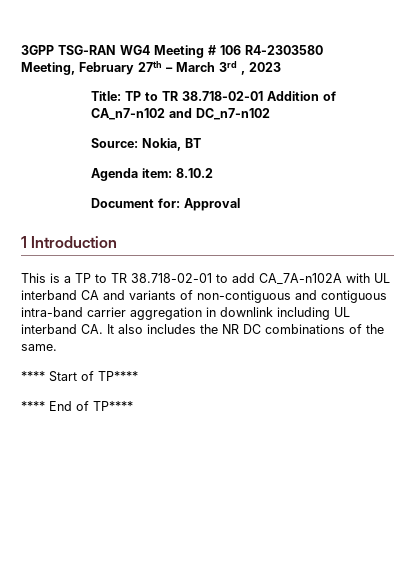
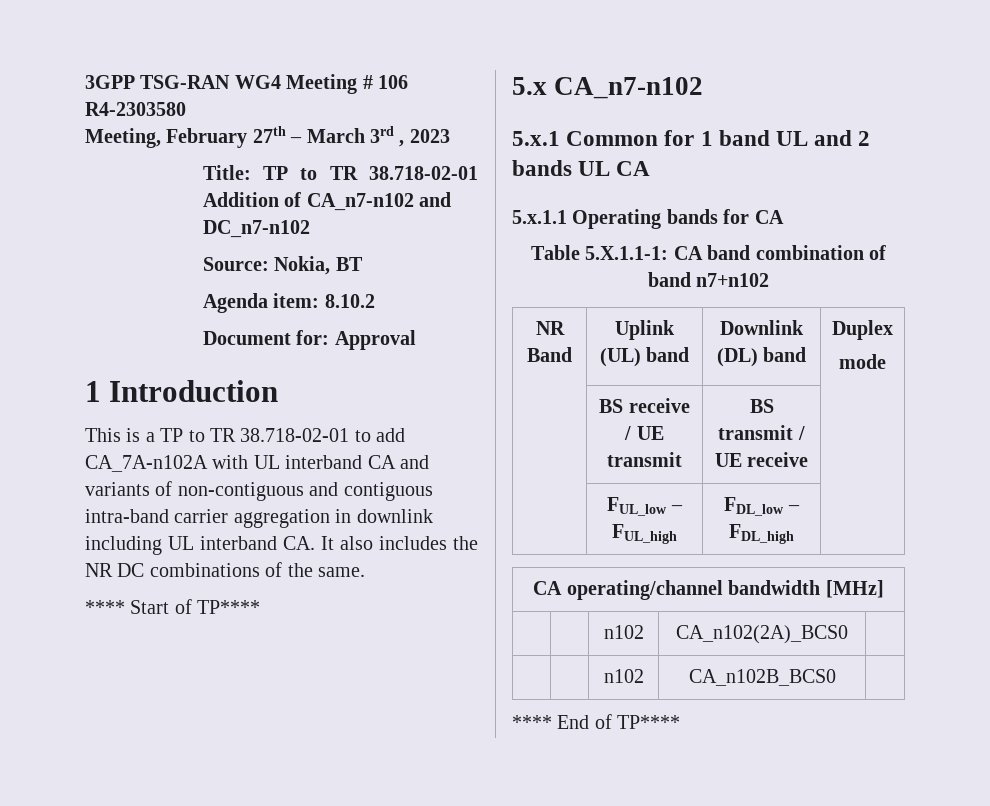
+ 5.x CA_n7-n102
+ 5.x.1 Common for 1 band UL and 2 bands UL CA
+ 5.x.1.1 Operating bands for CA
+ Table 5.X.1.1-1: CA band combination of band n7+n102
+ NR Band | Uplink (UL) band | Downlink (DL) band | Duplex
+ mode
+ | BS receive / UE transmit | BS transmit / UE receive |
+ | FUL_low – FUL_high | FDL_low – FDL_high |
+ CA operating/channel bandwidth [MHz]
+ | | n102 | CA_n102(2A)_BCS0 |
+ | | n102 | CA_n102B_BCS0 |

